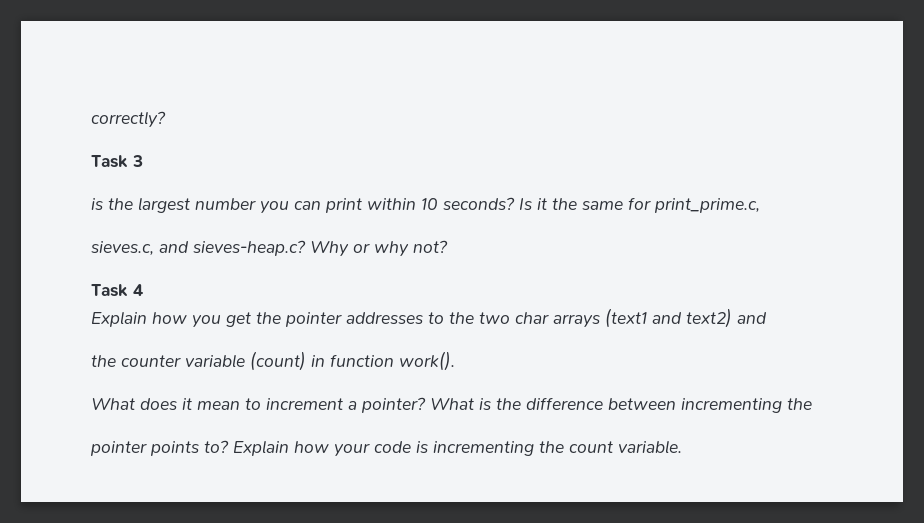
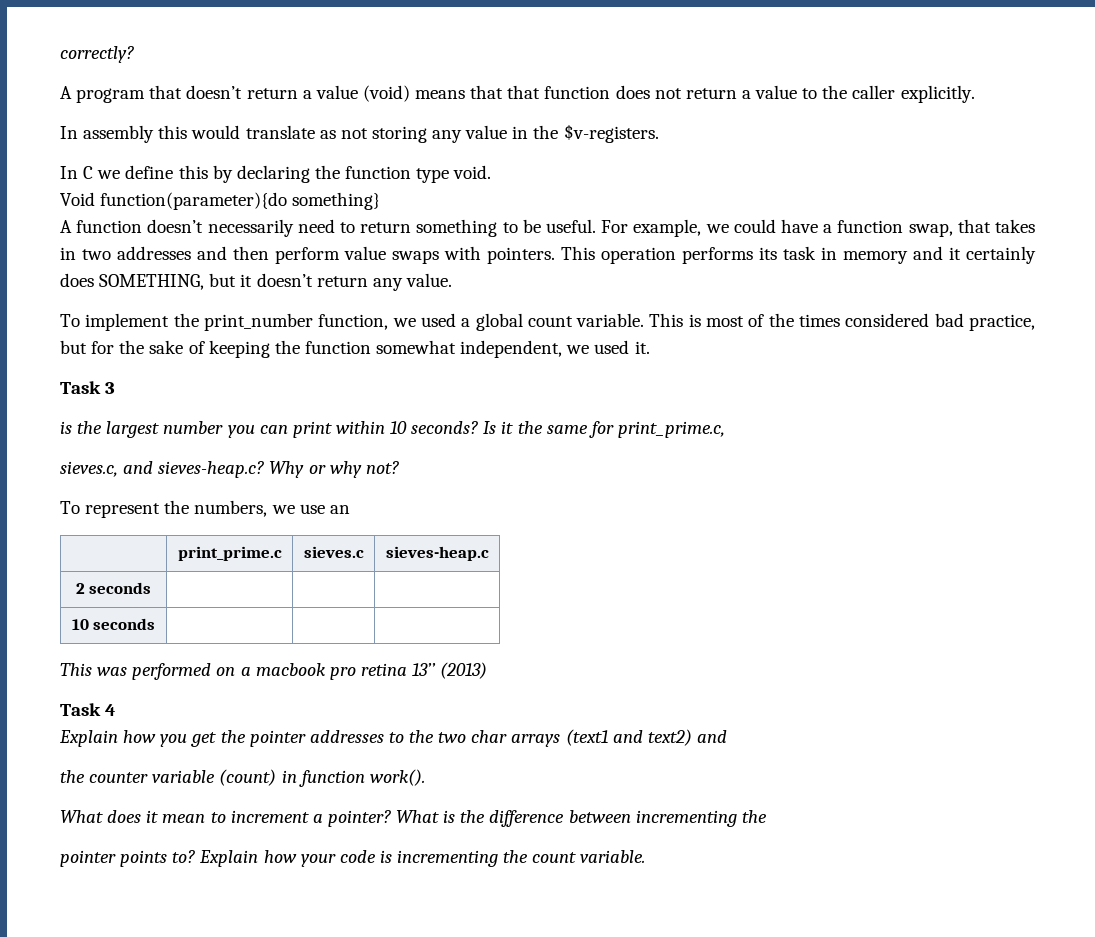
+ A program that doesn’t return a value (void) means that that function does not return a value to the caller explicitly.
+ In assembly this would translate as not storing any value in the $v-registers.
+ In C we define this by declaring the function type void.
+ Void function(parameter){do something}
+ A function doesn’t necessarily need to return something to be useful. For example, we could have a function swap, that takes in two addresses and then perform value swaps with pointers. This operation performs its task in memory and it certainly does SOMETHING, but it doesn’t return any value.
+ To implement the print_number function, we used a global count variable. This is most of the times considered bad practice, but for the sake of keeping the function somewhat independent, we used it.
+ To represent the numbers, we use an
+ | print_prime.c | sieves.c | sieves-heap.c
+ 2 seconds | | |
+ 10 seconds | | |
+ This was performed on a macbook pro retina 13’’ (2013)

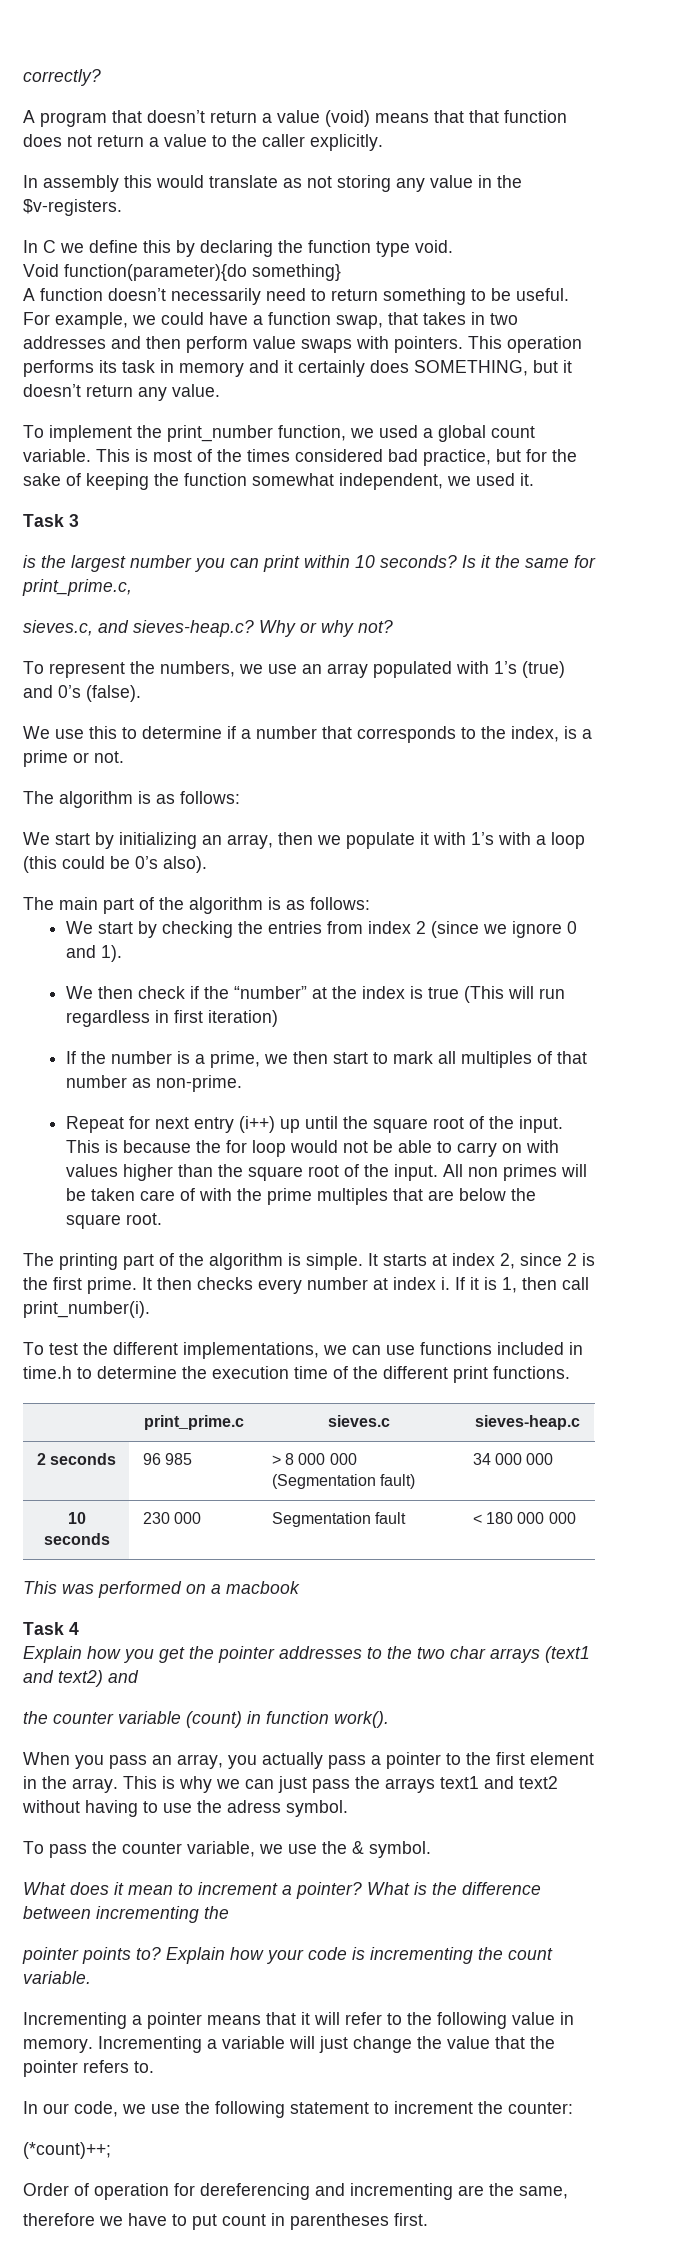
- To represent the numbers, we use an
+ To represent the numbers, we use an array populated with 1’s (true) and 0’s (false).
+ We use this to determine if a number that corresponds to the index, is a prime or not.
+ The algorithm is as follows:
+ We start by initializing an array, then we populate it with 1’s with a loop (this could be 0’s also).
+ The main part of the algorithm is as follows:
+ We start by checking the entries from index 2 (since we ignore 0 and 1).
+ We then check if the “number” at the index is true (This will run regardless in first iteration)
+ If the number is a prime, we then start to mark all multiples of that number as non-prime.
+ Repeat for next entry (i++) up until the square root of the input. This is because the for loop would not be able to carry on with values higher than the square root of the input. All non primes will be taken care of with the prime multiples that are below the square root.
+ The printing part of the algorithm is simple. It starts at index 2, since 2 is the first prime. It then checks every number at index i. If it is 1, then call print_number(i).
+ To test the different implementations, we can use functions included in time.h to determine the execution time of the different print functions.
- 2 seconds | | |
- 10 seconds | | |
+ 2 seconds | 96 985 | > 8 000 000 (Segmentation fault) | 34 000 000
+ 10 seconds | 230 000 | Segmentation fault | < 180 000 000
- This was performed on a macbook pro retina 13’’ (2013)
+ This was performed on a macbook
+ When you pass an array, you actually pass a pointer to the first element in the array. This is why we can just pass the arrays text1 and text2 without having to use the adress symbol.
+ To pass the counter variable, we use the & symbol.
+ Incrementing a pointer means that it will refer to the following value in memory. Incrementing a variable will just change the value that the pointer refers to.
+ In our code, we use the following statement to increment the counter:
+ (*count)++;
+ Order of operation for dereferencing and incrementing are the same,
+ therefore we have to put count in parentheses first.

